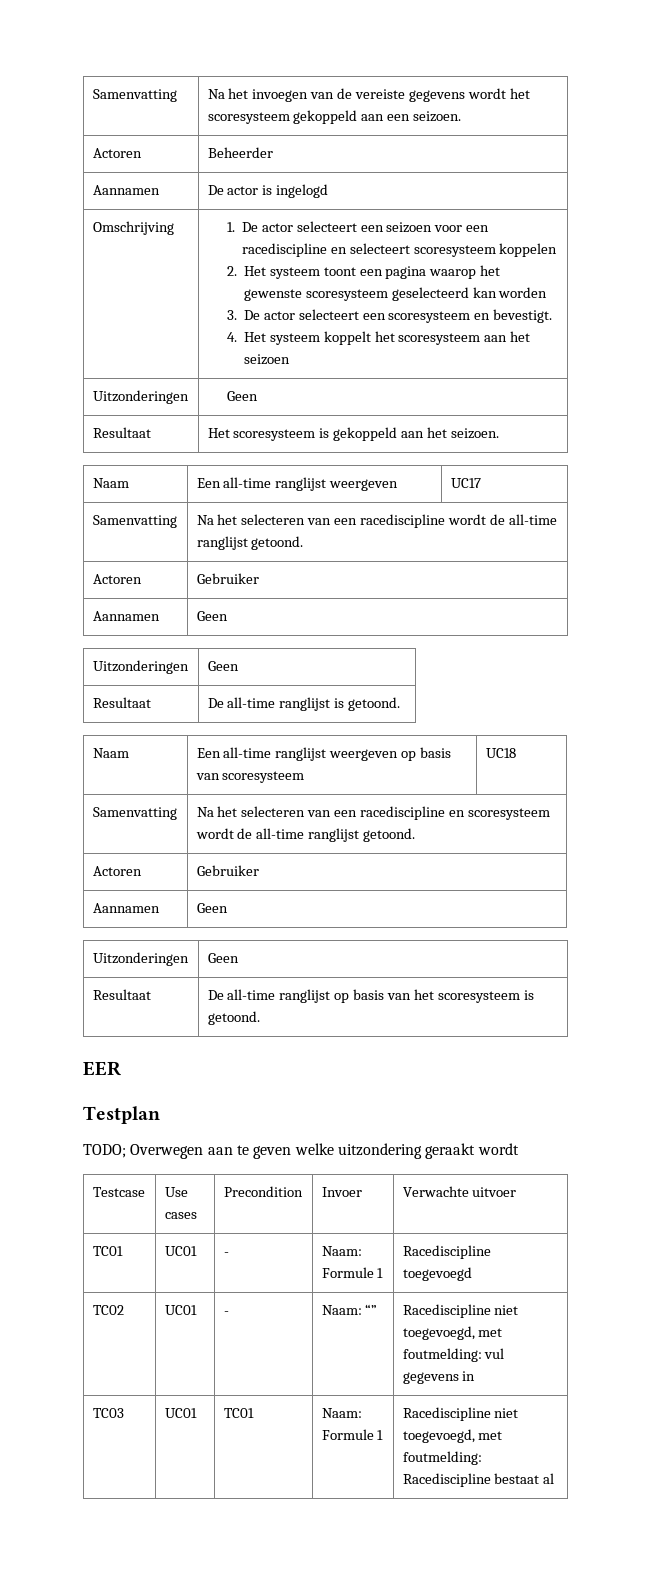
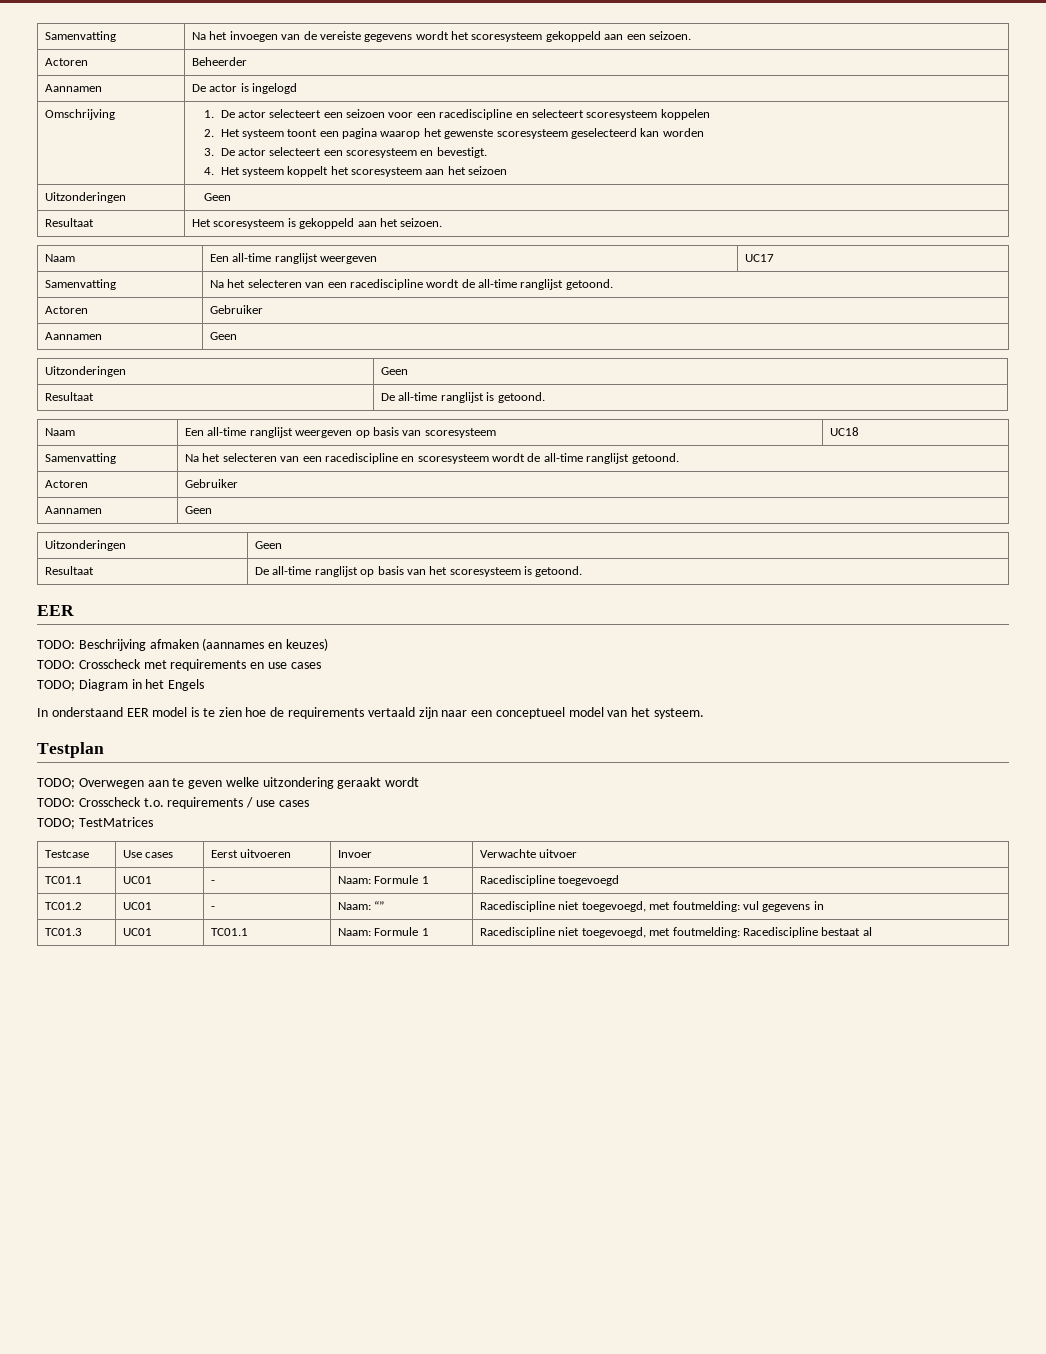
+ TODO: Beschrijving afmaken (aannames en keuzes)
+ TODO: Crosscheck met requirements en use cases
+ TODO; Diagram in het Engels
+ In onderstaand EER model is te zien hoe de requirements vertaald zijn naar een conceptueel model van het systeem.
+ TODO: Crosscheck t.o. requirements / use cases
+ TODO; TestMatrices
- Testcase | Use cases | Precondition | Invoer | Verwachte uitvoer
+ Testcase | Use cases | Eerst uitvoeren | Invoer | Verwachte uitvoer
- TC01 | UC01 | - | Naam: Formule 1 | Racediscipline toegevoegd
+ TC01.1 | UC01 | - | Naam: Formule 1 | Racediscipline toegevoegd
- TC02 | UC01 | - | Naam: “” | Racediscipline niet toegevoegd, met foutmelding: vul gegevens in
+ TC01.2 | UC01 | - | Naam: “” | Racediscipline niet toegevoegd, met foutmelding: vul gegevens in
- TC03 | UC01 | TC01 | Naam: Formule 1 | Racediscipline niet toegevoegd, met foutmelding: Racediscipline bestaat al
+ TC01.3 | UC01 | TC01.1 | Naam: Formule 1 | Racediscipline niet toegevoegd, met foutmelding: Racediscipline bestaat al

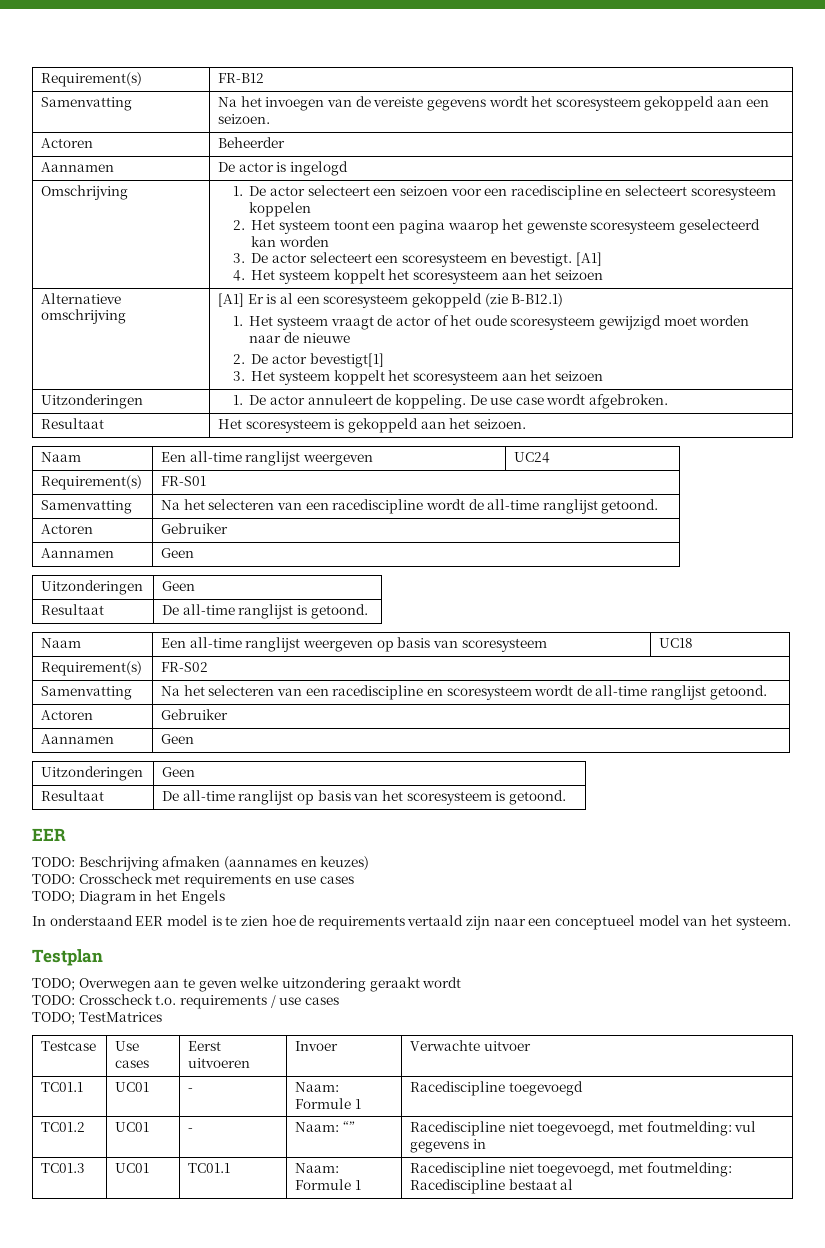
+ Requirement(s) | FR-B12
- 3. De actor selecteert een scoresysteem en bevestigt.
+ 3. De actor selecteert een scoresysteem en bevestigt. [A1]
  4. Het systeem koppelt het scoresysteem aan het seizoen
- Uitzonderingen | Geen
+ Alternatieve omschrijving | [A1] Er is al een scoresysteem gekoppeld (zie B-B12.1)
+ 1. Het systeem vraagt de actor of het oude scoresysteem gewijzigd moet worden naar de nieuwe
+ 2. De actor bevestigt[1]
+ 3. Het systeem koppelt het scoresysteem aan het seizoen
+ Uitzonderingen | 1. De actor annuleert de koppeling. De use case wordt afgebroken.
- Naam | Een all-time ranglijst weergeven | UC17
+ Naam | Een all-time ranglijst weergeven | UC24
+ Requirement(s) | FR-S01
+ Requirement(s) | FR-S02

